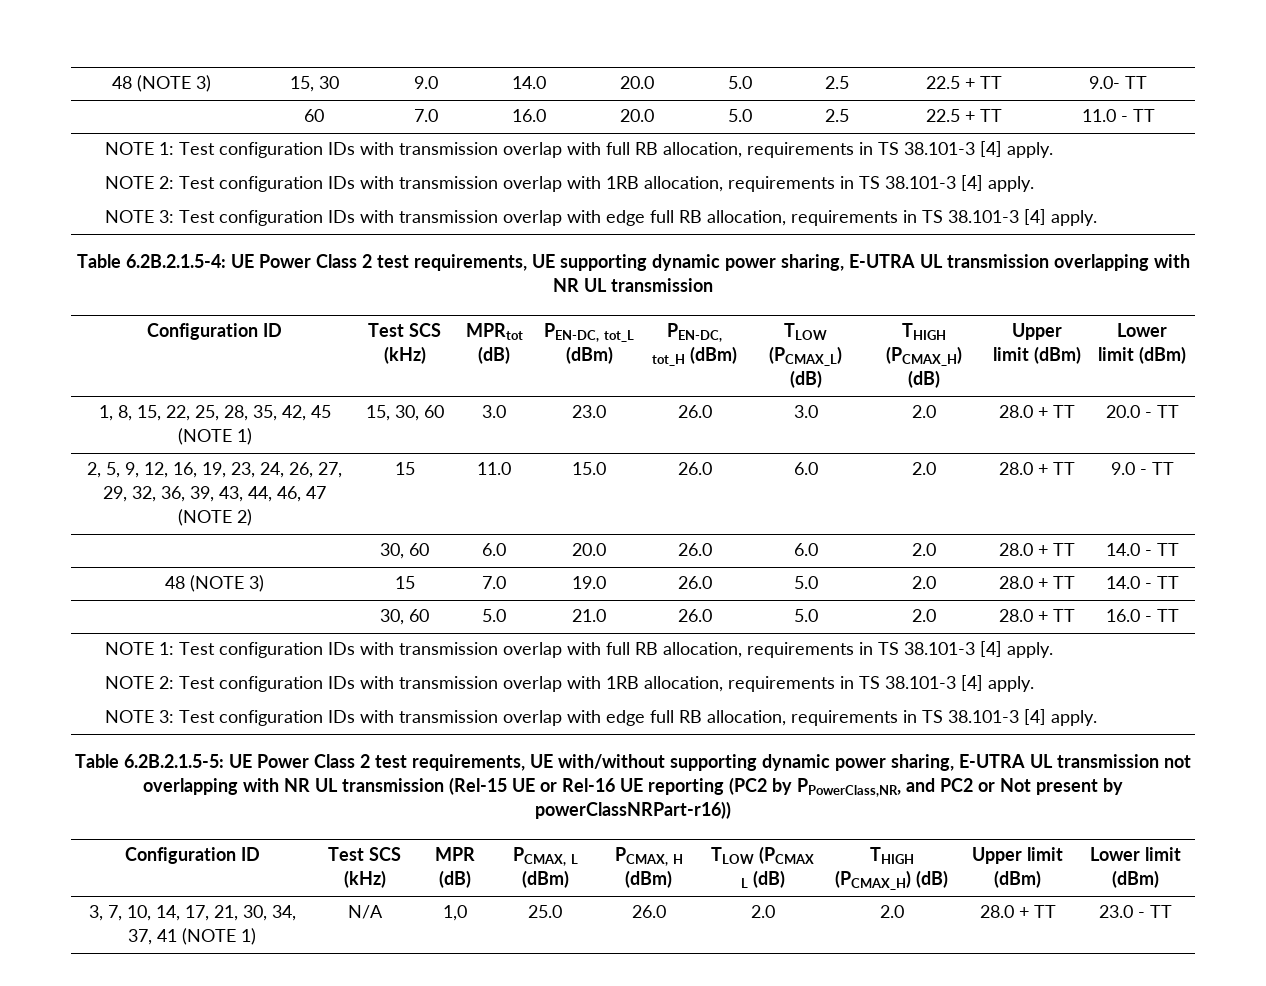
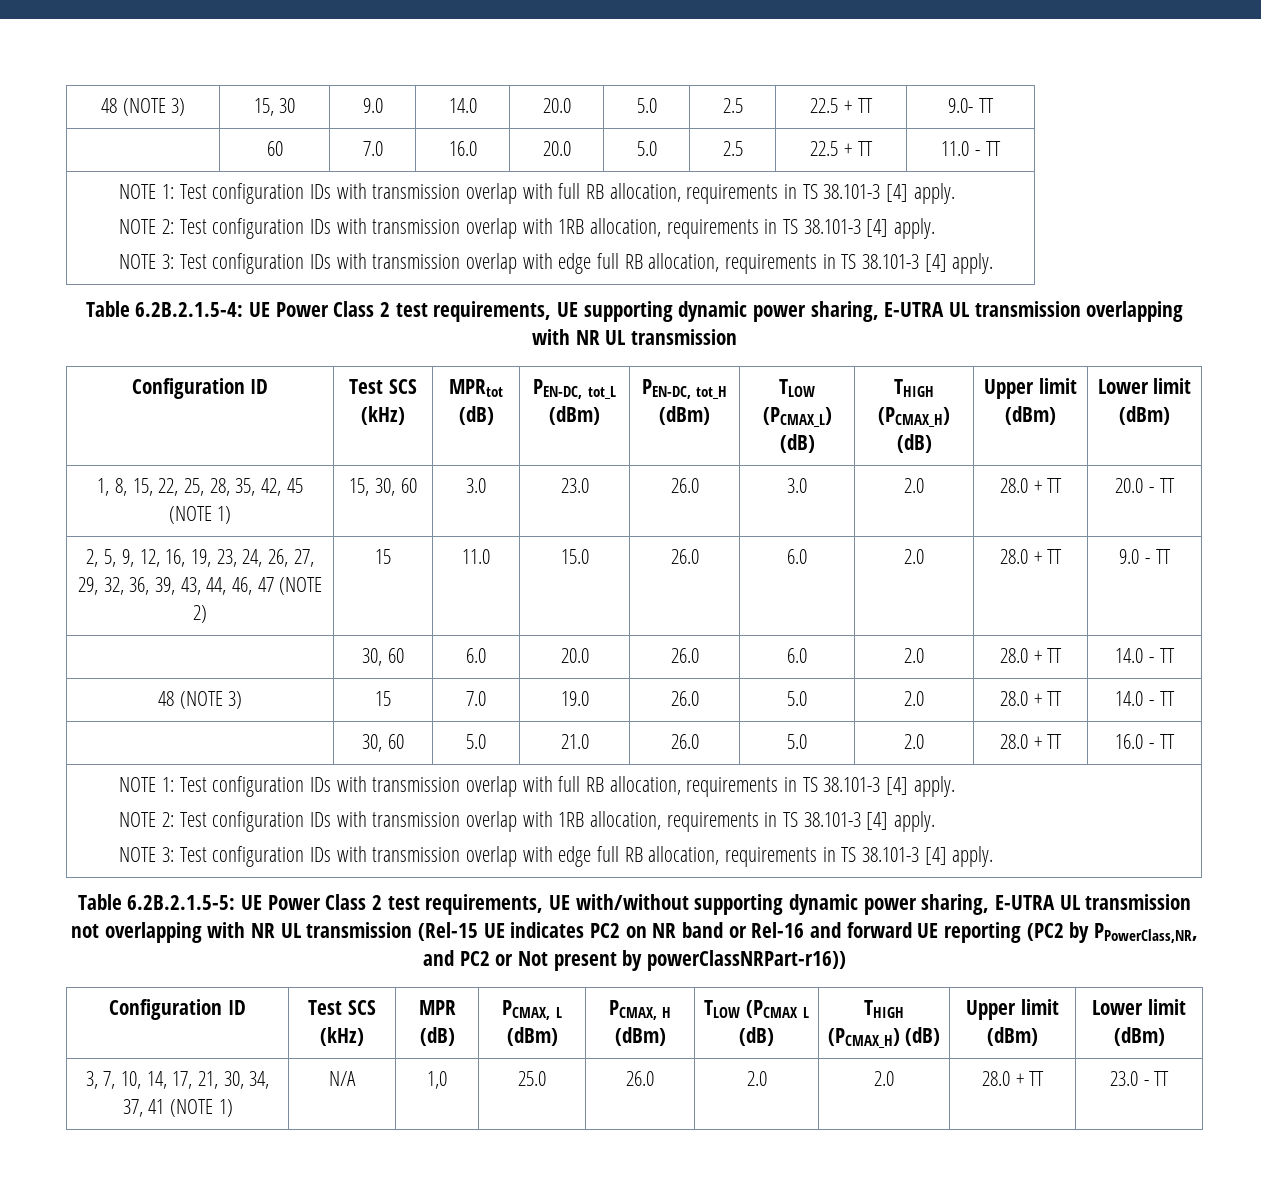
- Table 6.2B.2.1.5-5: UE Power Class 2 test requirements, UE with/without supporting dynamic power sharing, E-UTRA UL transmission not overlapping with NR UL transmission (Rel-15 UE or Rel-16 UE reporting (PC2 by PPowerClass,NR, and PC2 or Not present by powerClassNRPart-r16))
+ Table 6.2B.2.1.5-5: UE Power Class 2 test requirements, UE with/without supporting dynamic power sharing, E-UTRA UL transmission not overlapping with NR UL transmission (Rel-15 UE indicates PC2 on NR band or Rel-16 and forward UE reporting (PC2 by PPowerClass,NR, and PC2 or Not present by powerClassNRPart-r16))

